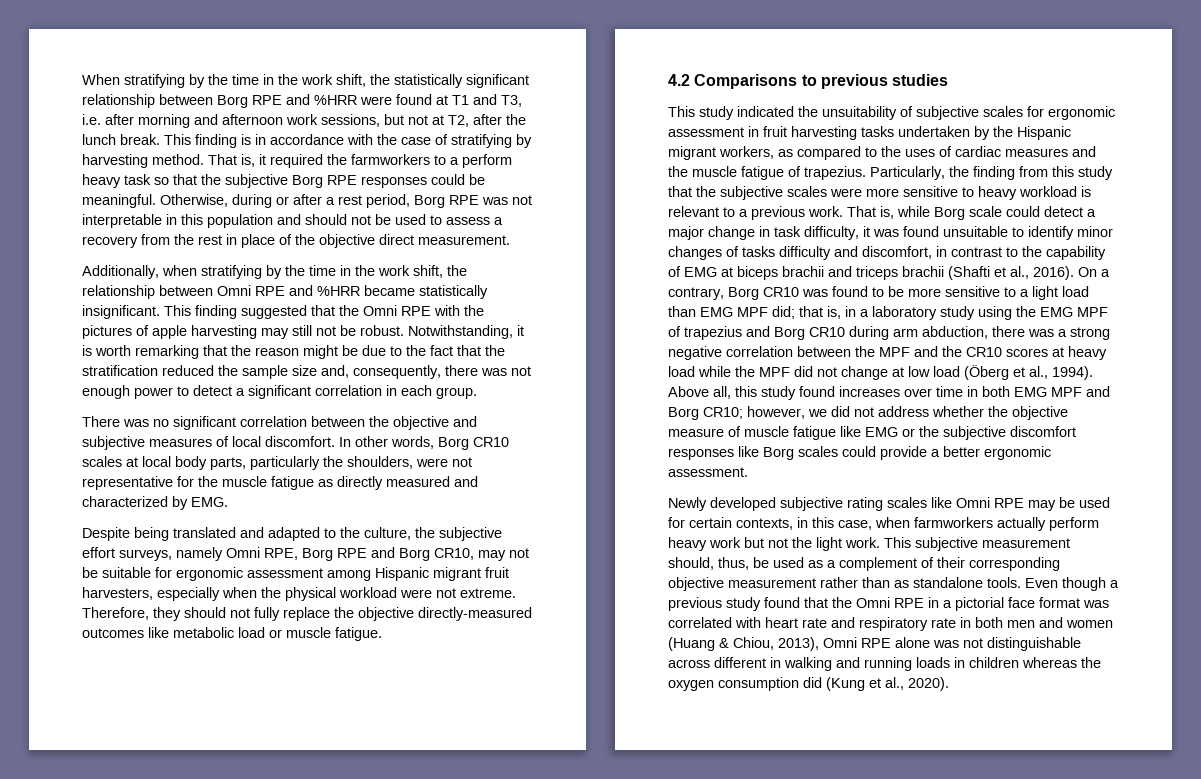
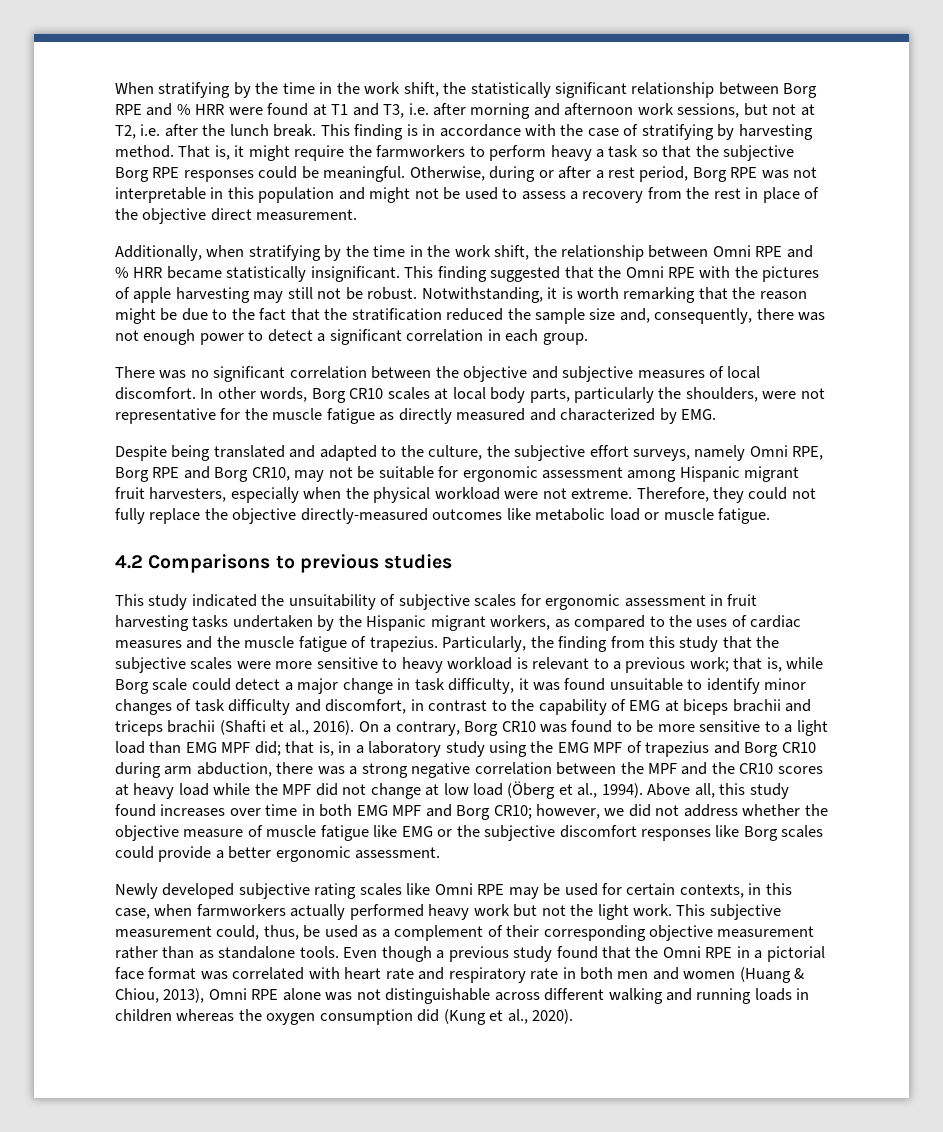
- When stratifying by the time in the work shift, the statistically significant relationship between Borg RPE and %HRR were found at T1 and T3, i.e. after morning and afternoon work sessions, but not at T2, after the lunch break.
+ When stratifying by the time in the work shift, the statistically significant relationship between Borg RPE and % HRR were found at T1 and T3, i.e. after morning and afternoon work sessions, but not at T2, i.e. after the lunch break.
- That is, it required the farmworkers to a perform heavy task so that the subjective Borg RPE responses could be meaningful.
+ That is, it might require the farmworkers to perform heavy a task so that the subjective Borg RPE responses could be meaningful.
- Otherwise, during or after a rest period, Borg RPE was not interpretable in this population and should not be used to assess a recovery from the rest in place of the objective direct measurement.
+ Otherwise, during or after a rest period, Borg RPE was not interpretable in this population and might not be used to assess a recovery from the rest in place of the objective direct measurement.
- Additionally, when stratifying by the time in the work shift, the relationship between Omni RPE and %HRR became statistically insignificant.
+ Additionally, when stratifying by the time in the work shift, the relationship between Omni RPE and % HRR became statistically insignificant.
- Therefore, they should not fully replace the objective directly-measured outcomes like metabolic load or muscle fatigue.
+ Therefore, they could not fully replace the objective directly-measured outcomes like metabolic load or muscle fatigue.
- Particularly, the finding from this study that the subjective scales were more sensitive to heavy workload is relevant to a previous work. That is, while Borg scale could detect a major change in task difficulty, it was found unsuitable to identify minor changes of tasks difficulty and discomfort, in contrast to the capability of EMG at biceps brachii and triceps brachii (Shafti et al., 2016).
+ Particularly, the finding from this study that the subjective scales were more sensitive to heavy workload is relevant to a previous work; that is, while Borg scale could detect a major change in task difficulty, it was found unsuitable to identify minor changes of task difficulty and discomfort, in contrast to the capability of EMG at biceps brachii and triceps brachii (Shafti et al., 2016).
- Newly developed subjective rating scales like Omni RPE may be used for certain contexts, in this case, when farmworkers actually perform heavy work but not the light work.
+ Newly developed subjective rating scales like Omni RPE may be used for certain contexts, in this case, when farmworkers actually performed heavy work but not the light work.
- This subjective measurement should, thus, be used as a complement of their corresponding objective measurement rather than as standalone tools.
+ This subjective measurement could, thus, be used as a complement of their corresponding objective measurement rather than as standalone tools.
- Even though a previous study found that the Omni RPE in a pictorial face format was correlated with heart rate and respiratory rate in both men and women (Huang & Chiou, 2013), Omni RPE alone was not distinguishable across different in walking and running loads in children whereas the oxygen consumption did (Kung et al., 2020).
+ Even though a previous study found that the Omni RPE in a pictorial face format was correlated with heart rate and respiratory rate in both men and women (Huang & Chiou, 2013), Omni RPE alone was not distinguishable across different walking and running loads in children whereas the oxygen consumption did (Kung et al., 2020).

